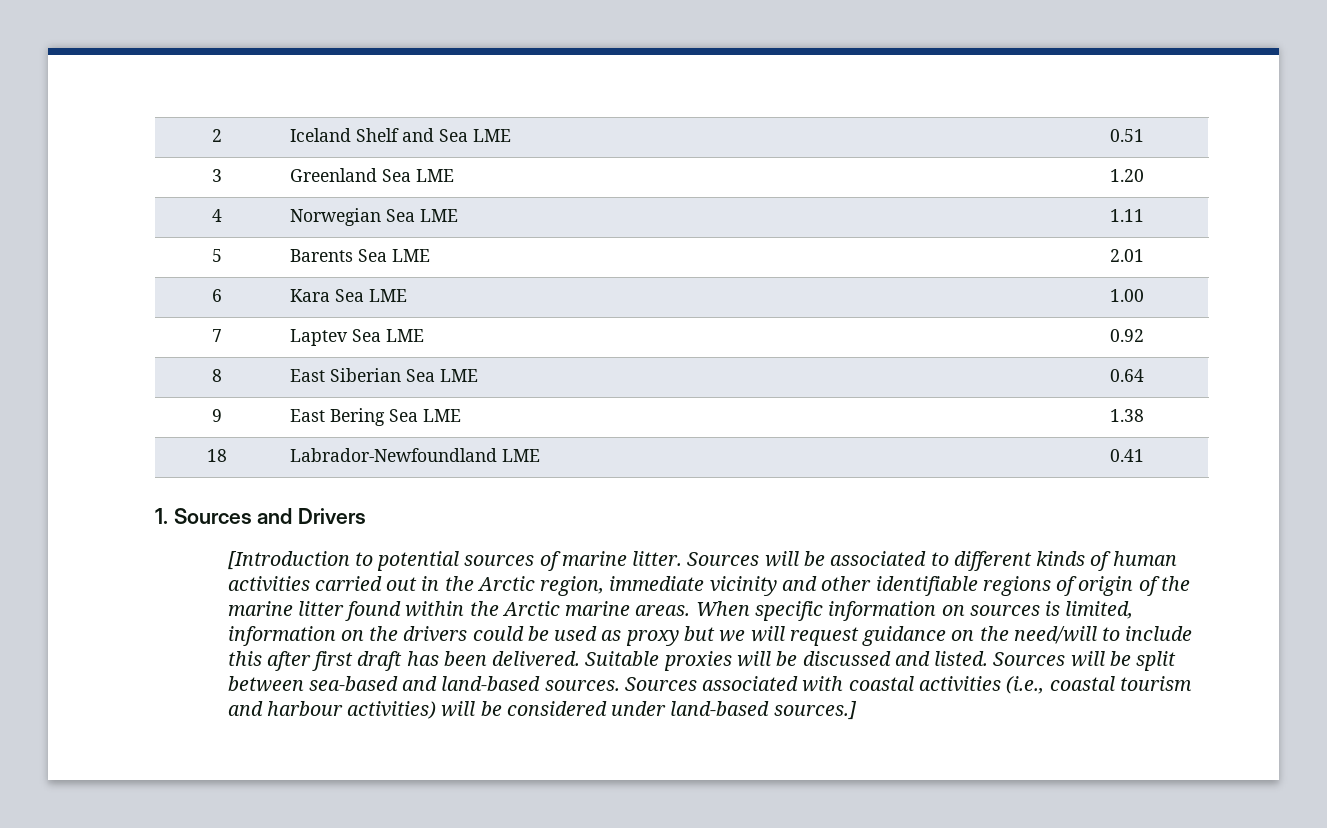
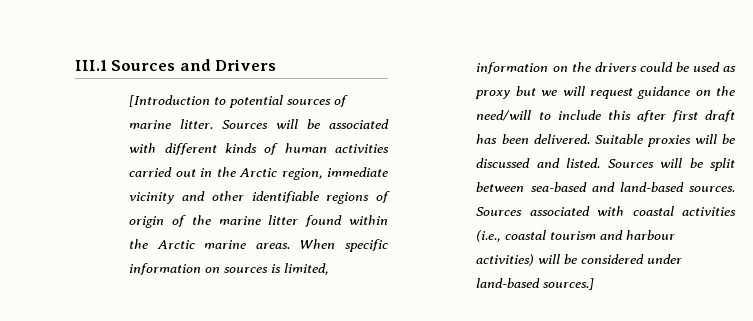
- 2 | Iceland Shelf and Sea LME | 0.51
- 3 | Greenland Sea LME | 1.20
- 4 | Norwegian Sea LME | 1.11
- 5 | Barents Sea LME | 2.01
- 6 | Kara Sea LME | 1.00
- 7 | Laptev Sea LME | 0.92
- 8 | East Siberian Sea LME | 0.64
- 9 | East Bering Sea LME | 1.38
- 18 | Labrador-Newfoundland LME | 0.41
- 1. Sources and Drivers
+ III.1 Sources and Drivers
- Sources will be associated to different kinds of human activities carried out in the Arctic region, immediate vicinity and other identifiable regions of origin of the marine litter found within the Arctic marine areas.
+ Sources will be associated with different kinds of human activities carried out in the Arctic region, immediate vicinity and other identifiable regions of origin of the marine litter found within the Arctic marine areas.

